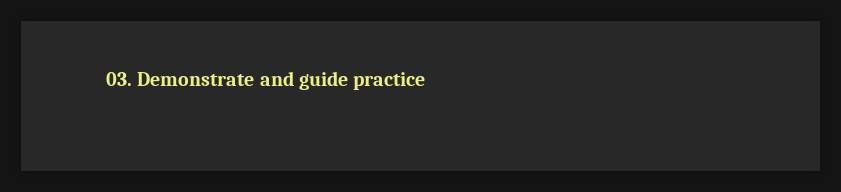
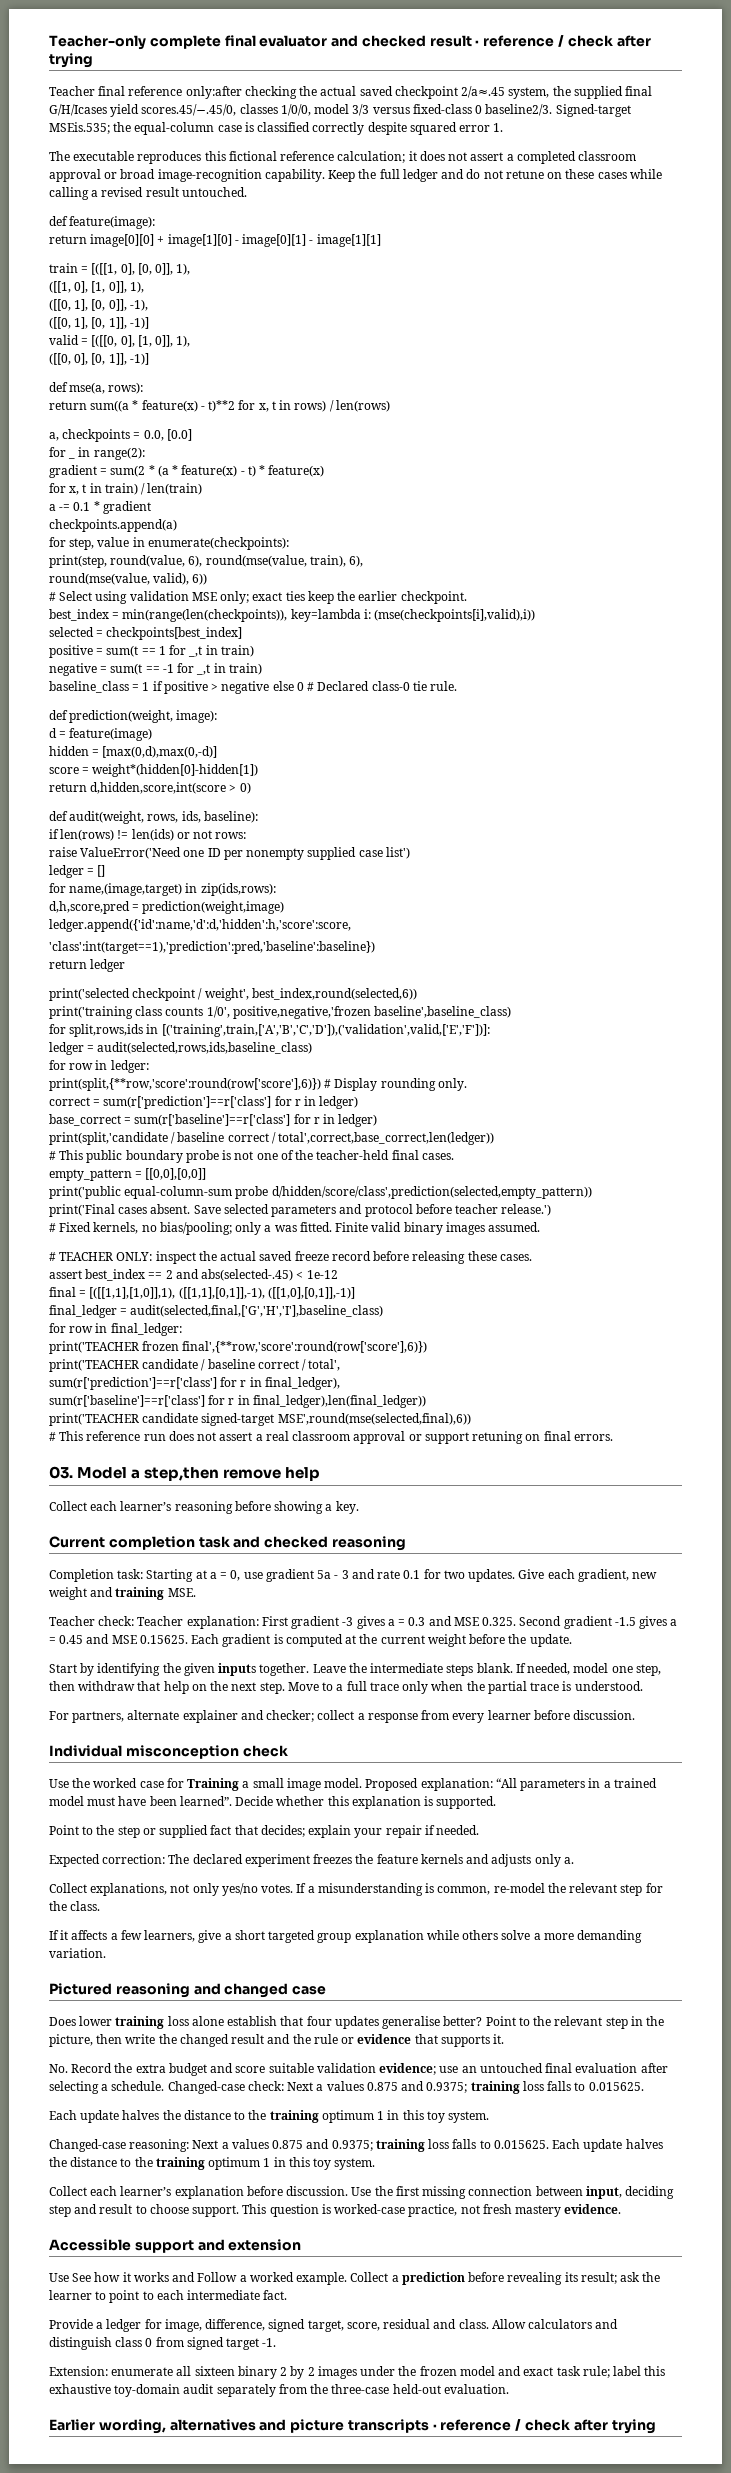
- 03. Demonstrate and guide practice
+ Teacher-only complete final evaluator and checked result · reference / check after trying
+ Teacher final reference only:after checking the actual saved checkpoint 2/a≈.45 system, the supplied final G/H/Icases yield scores.45/−.45/0, classes 1/0/0, model 3/3 versus fixed-class 0 baseline2/3. Signed-target MSEis.535; the equal-column case is classified correctly despite squared error 1.
+ The executable reproduces this fictional reference calculation; it does not assert a completed classroom approval or broad image-recognition capability. Keep the full ledger and do not retune on these cases while calling a revised result untouched.
+ def feature(image):
+ return image[0][0] + image[1][0] - image[0][1] - image[1][1]
+ train = [([[1, 0], [0, 0]], 1),
+ ([[1, 0], [1, 0]], 1),
+ ([[0, 1], [0, 0]], -1),
+ ([[0, 1], [0, 1]], -1)]
+ valid = [([[0, 0], [1, 0]], 1),
+ ([[0, 0], [0, 1]], -1)]
+ def mse(a, rows):
+ return sum((a * feature(x) - t)**2 for x, t in rows) / len(rows)
+ a, checkpoints = 0.0, [0.0]
+ for _ in range(2):
+ gradient = sum(2 * (a * feature(x) - t) * feature(x)
+ for x, t in train) / len(train)
+ a -= 0.1 * gradient
+ checkpoints.append(a)
+ for step, value in enumerate(checkpoints):
+ print(step, round(value, 6), round(mse(value, train), 6),
+ round(mse(value, valid), 6))
+ # Select using validation MSE only; exact ties keep the earlier checkpoint.
+ best_index = min(range(len(checkpoints)), key=lambda i: (mse(checkpoints[i],valid),i))
+ selected = checkpoints[best_index]
+ positive = sum(t == 1 for _,t in train)
+ negative = sum(t == -1 for _,t in train)
+ baseline_class = 1 if positive > negative else 0 # Declared class-0 tie rule.
+ def prediction(weight, image):
+ d = feature(image)
+ hidden = [max(0,d),max(0,-d)]
+ score = weight*(hidden[0]-hidden[1])
+ return d,hidden,score,int(score > 0)
+ def audit(weight, rows, ids, baseline):
+ if len(rows) != len(ids) or not rows:
+ raise ValueError('Need one ID per nonempty supplied case list')
+ ledger = []
+ for name,(image,target) in zip(ids,rows):
+ d,h,score,pred = prediction(weight,image)
+ ledger.append({'id':name,'d':d,'hidden':h,'score':score,
+ 'class':int(target==1),'prediction':pred,'baseline':baseline})
+ return ledger
+ print('selected checkpoint / weight', best_index,round(selected,6))
+ print('training class counts 1/0', positive,negative,'frozen baseline',baseline_class)
+ for split,rows,ids in [('training',train,['A','B','C','D']),('validation',valid,['E','F'])]:
+ ledger = audit(selected,rows,ids,baseline_class)
+ for row in ledger:
+ print(split,{**row,'score':round(row['score'],6)}) # Display rounding only.
+ correct = sum(r['prediction']==r['class'] for r in ledger)
+ base_correct = sum(r['baseline']==r['class'] for r in ledger)
+ print(split,'candidate / baseline correct / total',correct,base_correct,len(ledger))
+ # This public boundary probe is not one of the teacher-held final cases.
+ empty_pattern = [[0,0],[0,0]]
+ print('public equal-column-sum probe d/hidden/score/class',prediction(selected,empty_pattern))
+ print('Final cases absent. Save selected parameters and protocol before teacher release.')
+ # Fixed kernels, no bias/pooling; only a was fitted. Finite valid binary images assumed.
+ # TEACHER ONLY: inspect the actual saved freeze record before releasing these cases.
+ assert best_index == 2 and abs(selected-.45) < 1e-12
+ final = [([[1,1],[1,0]],1), ([[1,1],[0,1]],-1), ([[1,0],[0,1]],-1)]
+ final_ledger = audit(selected,final,['G','H','I'],baseline_class)
+ for row in final_ledger:
+ print('TEACHER frozen final',{**row,'score':round(row['score'],6)})
+ print('TEACHER candidate / baseline correct / total',
+ sum(r['prediction']==r['class'] for r in final_ledger),
+ sum(r['baseline']==r['class'] for r in final_ledger),len(final_ledger))
+ print('TEACHER candidate signed-target MSE',round(mse(selected,final),6))
+ # This reference run does not assert a real classroom approval or support retuning on final errors.
+ 03. Model a step,then remove help
+ Collect each learner’s reasoning before showing a key.
+ Current completion task and checked reasoning
+ Completion task: Starting at a = 0, use gradient 5a - 3 and rate 0.1 for two updates. Give each gradient, new weight and training MSE.
+ Teacher check: Teacher explanation: First gradient -3 gives a = 0.3 and MSE 0.325. Second gradient -1.5 gives a = 0.45 and MSE 0.15625. Each gradient is computed at the current weight before the update.
+ Start by identifying the given inputs together. Leave the intermediate steps blank. If needed, model one step, then withdraw that help on the next step. Move to a full trace only when the partial trace is understood.
+ For partners, alternate explainer and checker; collect a response from every learner before discussion.
+ Individual misconception check
+ Use the worked case for Training a small image model. Proposed explanation: “All parameters in a trained model must have been learned”. Decide whether this explanation is supported.
+ Point to the step or supplied fact that decides; explain your repair if needed.
+ Expected correction: The declared experiment freezes the feature kernels and adjusts only a.
+ Collect explanations, not only yes/no votes. If a misunderstanding is common, re-model the relevant step for the class.
+ If it affects a few learners, give a short targeted group explanation while others solve a more demanding variation.
+ Pictured reasoning and changed case
+ Does lower training loss alone establish that four updates generalise better? Point to the relevant step in the picture, then write the changed result and the rule or evidence that supports it.
+ No. Record the extra budget and score suitable validation evidence; use an untouched final evaluation after selecting a schedule. Changed-case check: Next a values 0.875 and 0.9375; training loss falls to 0.015625.
+ Each update halves the distance to the training optimum 1 in this toy system.
+ Changed-case reasoning: Next a values 0.875 and 0.9375; training loss falls to 0.015625. Each update halves the distance to the training optimum 1 in this toy system.
+ Collect each learner’s explanation before discussion. Use the first missing connection between input, deciding step and result to choose support. This question is worked-case practice, not fresh mastery evidence.
+ Accessible support and extension
+ Use See how it works and Follow a worked example. Collect a prediction before revealing its result; ask the learner to point to each intermediate fact.
+ Provide a ledger for image, difference, signed target, score, residual and class. Allow calculators and distinguish class 0 from signed target -1.
+ Extension: enumerate all sixteen binary 2 by 2 images under the frozen model and exact task rule; label this exhaustive toy-domain audit separately from the three-case held-out evaluation.
+ Earlier wording, alternatives and picture transcripts · reference / check after trying

